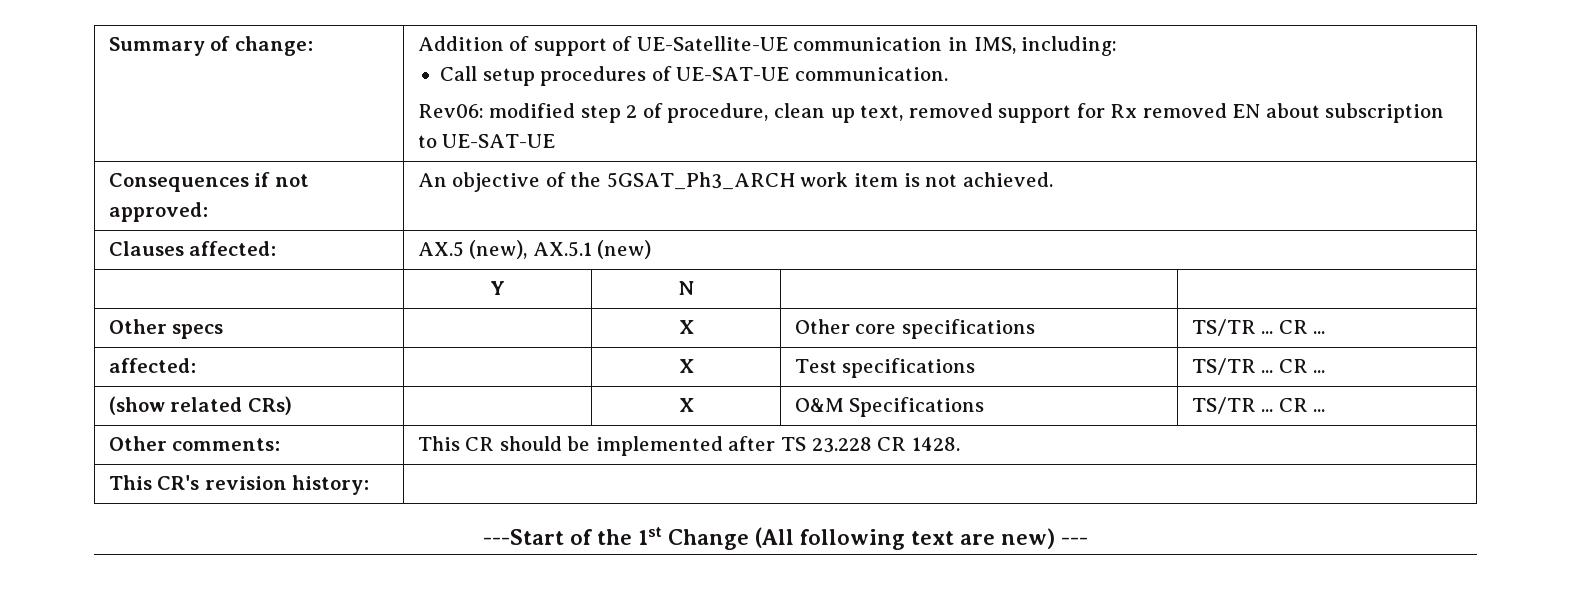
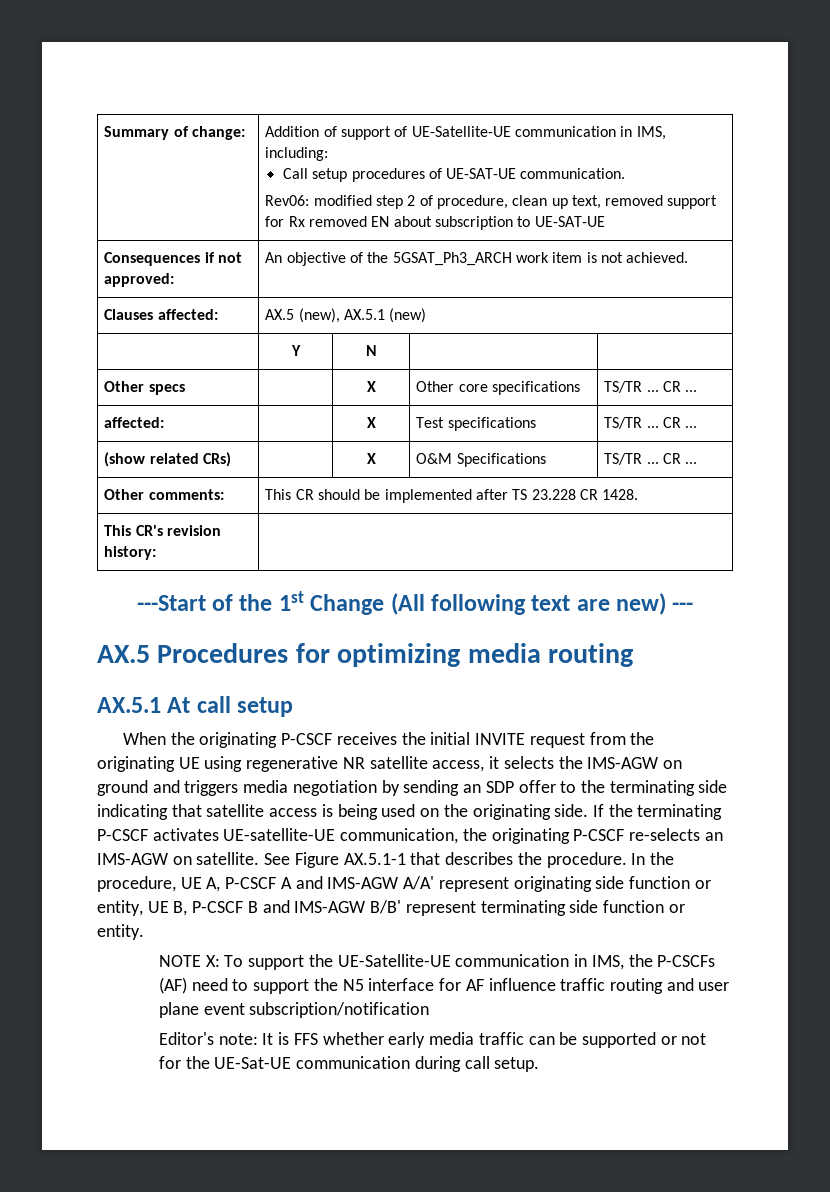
+ AX.5 Procedures for optimizing media routing
+ AX.5.1 At call setup
+ When the originating P-CSCF receives the initial INVITE request from the originating UE using regenerative NR satellite access, it selects the IMS-AGW on ground and triggers media negotiation by sending an SDP offer to the terminating side indicating that satellite access is being used on the originating side. If the terminating P-CSCF activates UE-satellite-UE communication, the originating P-CSCF re-selects an IMS-AGW on satellite. See Figure AX.5.1-1 that describes the procedure. In the procedure, UE A, P-CSCF A and IMS-AGW A/A' represent originating side function or entity, UE B, P-CSCF B and IMS-AGW B/B' represent terminating side function or entity.
+ NOTE X: To support the UE-Satellite-UE communication in IMS, the P-CSCFs (AF) need to support the N5 interface for AF influence traffic routing and user plane event subscription/notification
+ Editor's note: It is FFS whether early media traffic can be supported or not for the UE-Sat-UE communication during call setup.

